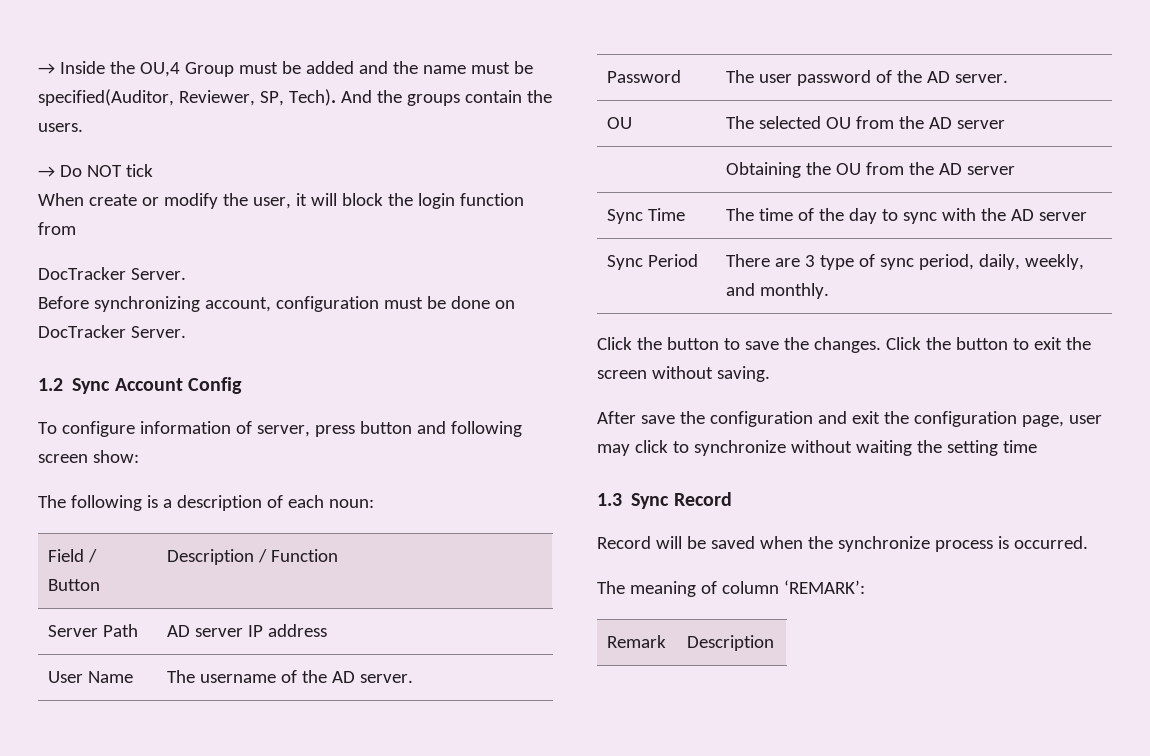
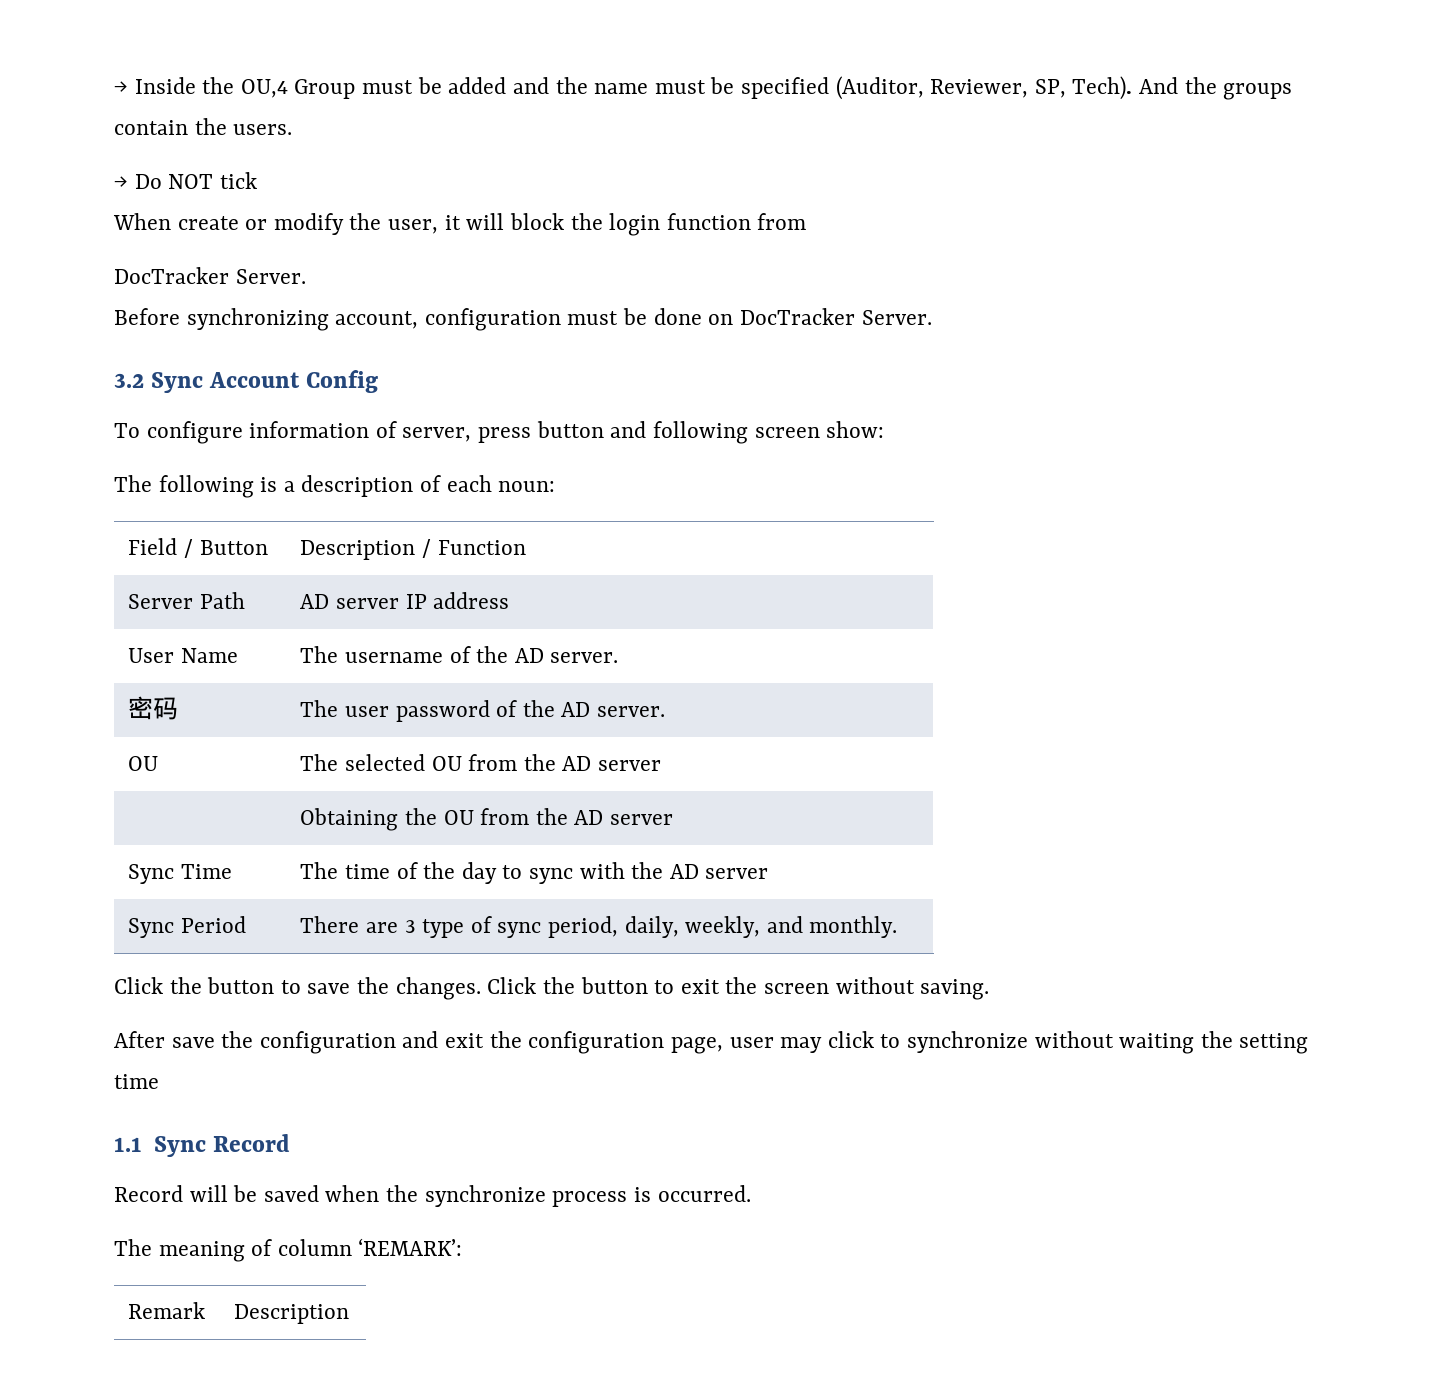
- → Inside the OU,4 Group must be added and the name must be specified(Auditor, Reviewer, SP, Tech).
+ → Inside the OU,4 Group must be added and the name must be specified (Auditor, Reviewer, SP, Tech).
- 1.2 Sync Account Config
+ 3.2 Sync Account Config
- Password | The user password of the AD server.
+ 密码 | The user password of the AD server.
- 1.3 Sync Record
+ 1.1 Sync Record

